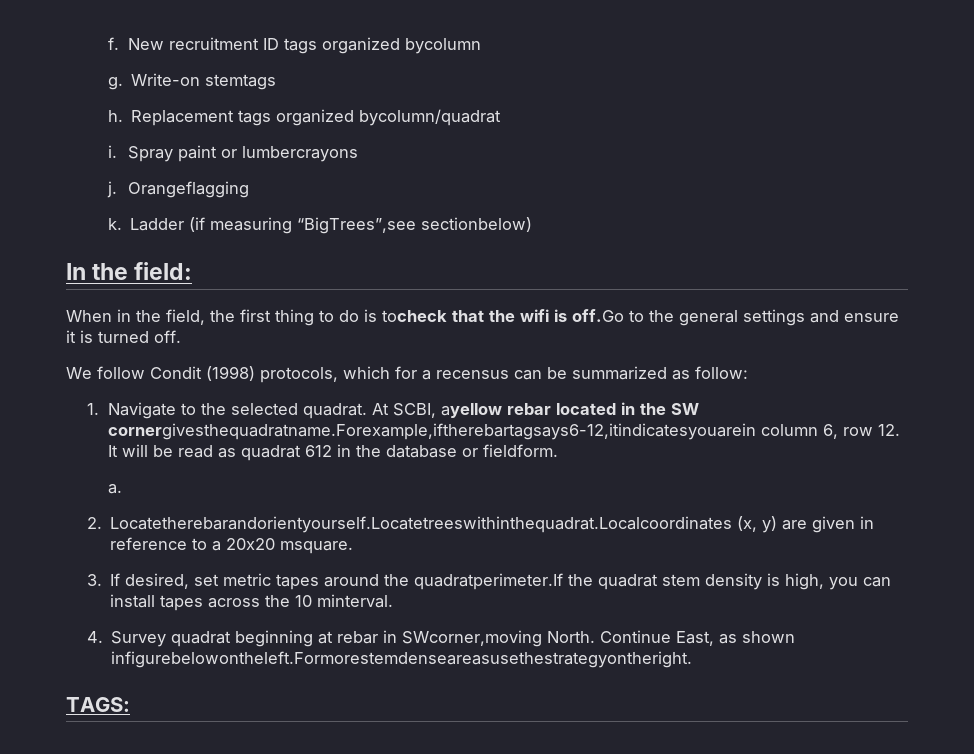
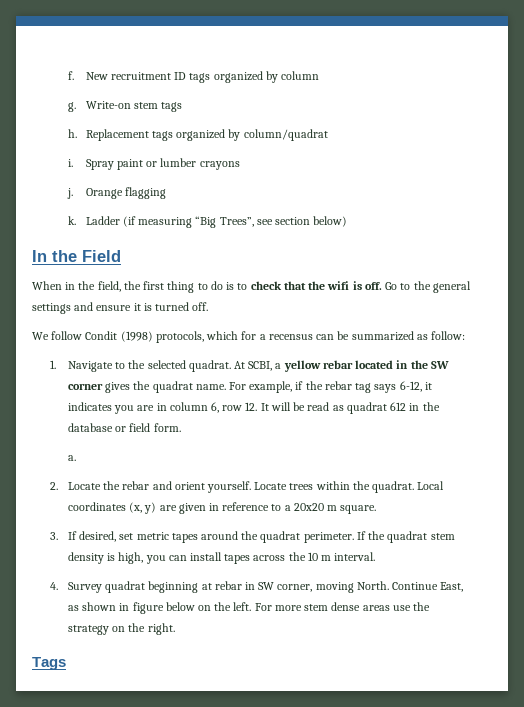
- New recruitment ID tags organized bycolumn
+ New recruitment ID tags organized by column
- Write-on stemtags
+ Write-on stem tags
- Replacement tags organized bycolumn/quadrat
+ Replacement tags organized by column/quadrat
- Spray paint or lumbercrayons
+ Spray paint or lumber crayons
- Orangeflagging
+ Orange flagging
- Ladder (if measuring “BigTrees”,see sectionbelow)
+ Ladder (if measuring “Big Trees”, see section below)
- In the field:
+ In the Field
- When in the field, the first thing to do is tocheck that the wifi is off.Go to the general settings and ensure it is turned off.
+ When in the field, the first thing to do is to check that the wifi is off. Go to the general settings and ensure it is turned off.
- At SCBI, ayellow rebar located in the SW cornergivesthequadratname.Forexample,iftherebartagsays6-12,itindicatesyouarein column 6, row 12. It will be read as quadrat 612 in the database or fieldform.
+ At SCBI, a yellow rebar located in the SW corner gives the quadrat name. For example, if the rebar tag says 6-12, it indicates you are in column 6, row 12. It will be read as quadrat 612 in the database or field form.
- 2. Locatetherebarandorientyourself.Locatetreeswithinthequadrat.Localcoordinates (x, y) are given in reference to a 20x20 msquare.
+ 2. Locate the rebar and orient yourself. Locate trees within the quadrat. Local coordinates (x, y) are given in reference to a 20x20 m square.
- 3. If desired, set metric tapes around the quadratperimeter.If the quadrat stem density is high, you can install tapes across the 10 minterval.
+ 3. If desired, set metric tapes around the quadrat perimeter. If the quadrat stem density is high, you can install tapes across the 10 m interval.
- 4. Survey quadrat beginning at rebar in SWcorner,moving North.
+ 4. Survey quadrat beginning at rebar in SW corner, moving North.
- Continue East, as shown infigurebelowontheleft.Formorestemdenseareasusethestrategyontheright.
- TAGS:
+ Continue East, as shown in figure below on the left. For more stem dense areas use the strategy on the right.
+ Tags

